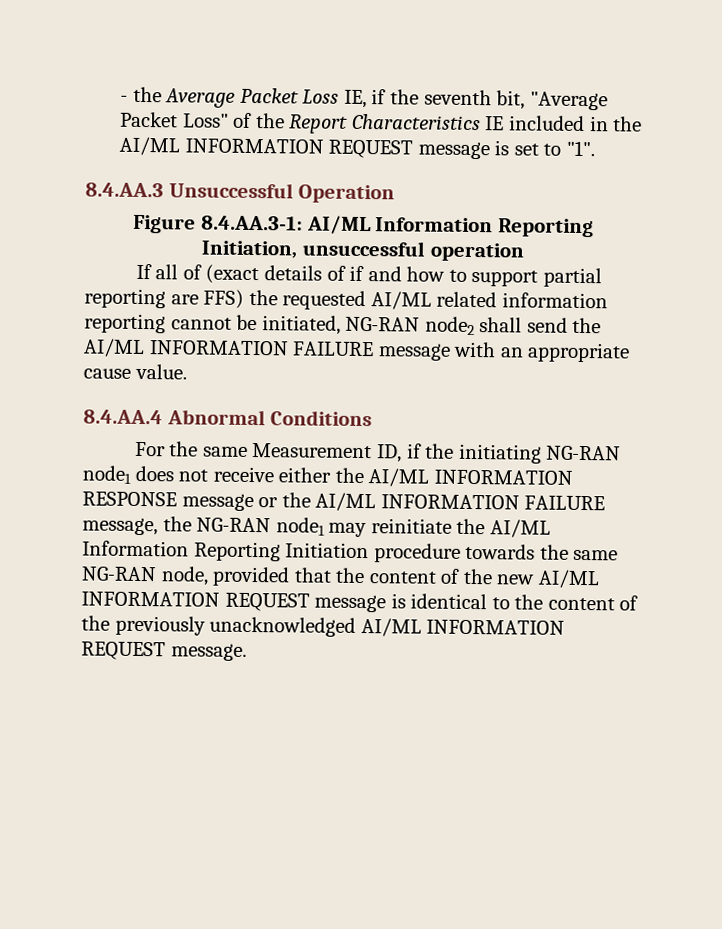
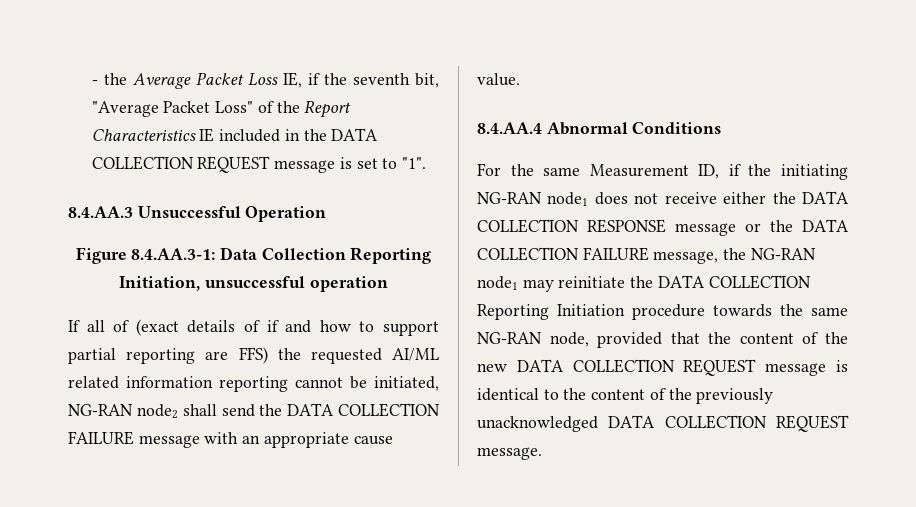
- - the Average Packet Loss IE, if the seventh bit, "Average Packet Loss" of the Report Characteristics IE included in the AI/ML INFORMATION REQUEST message is set to "1".
+ - the Average Packet Loss IE, if the seventh bit, "Average Packet Loss" of the Report Characteristics IE included in the DATA COLLECTION REQUEST message is set to "1".
- Figure 8.4.AA.3-1: AI/ML Information Reporting Initiation, unsuccessful operation
+ Figure 8.4.AA.3-1: Data Collection Reporting Initiation, unsuccessful operation
- If all of (exact details of if and how to support partial reporting are FFS) the requested AI/ML related information reporting cannot be initiated, NG-RAN node2 shall send the AI/ML INFORMATION FAILURE message with an appropriate cause value.
+ If all of (exact details of if and how to support partial reporting are FFS) the requested AI/ML related information reporting cannot be initiated, NG-RAN node2 shall send the DATA COLLECTION FAILURE message with an appropriate cause value.
- For the same Measurement ID, if the initiating NG-RAN node1 does not receive either the AI/ML INFORMATION RESPONSE message or the AI/ML INFORMATION FAILURE message, the NG-RAN node1 may reinitiate the AI/ML Information Reporting Initiation procedure towards the same NG-RAN node, provided that the content of the new AI/ML INFORMATION REQUEST message is identical to the content of the previously unacknowledged AI/ML INFORMATION REQUEST message.
+ For the same Measurement ID, if the initiating NG-RAN node1 does not receive either the DATA COLLECTION RESPONSE message or the DATA COLLECTION FAILURE message, the NG-RAN node1 may reinitiate the DATA COLLECTION Reporting Initiation procedure towards the same NG-RAN node, provided that the content of the new DATA COLLECTION REQUEST message is identical to the content of the previously unacknowledged DATA COLLECTION REQUEST message.

